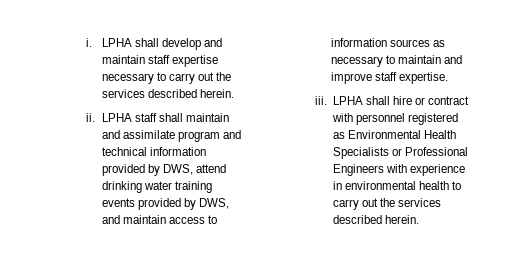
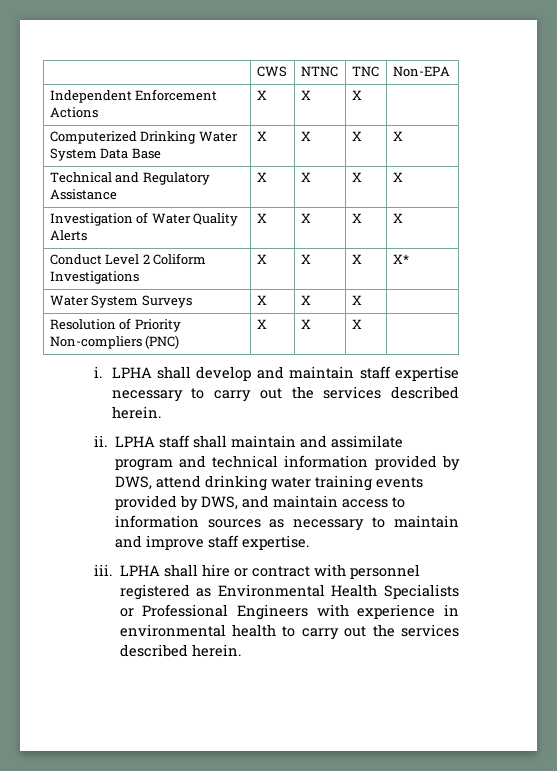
+ | CWS | NTNC | TNC | Non-EPA
+ Independent Enforcement Actions | X | X | X |
+ Computerized Drinking Water System Data Base | X | X | X | X
+ Technical and Regulatory Assistance | X | X | X | X
+ Investigation of Water Quality Alerts | X | X | X | X
+ Conduct Level 2 Coliform Investigations | X | X | X | X*
+ Water System Surveys | X | X | X |
+ Resolution of Priority Non-compliers (PNC) | X | X | X |

